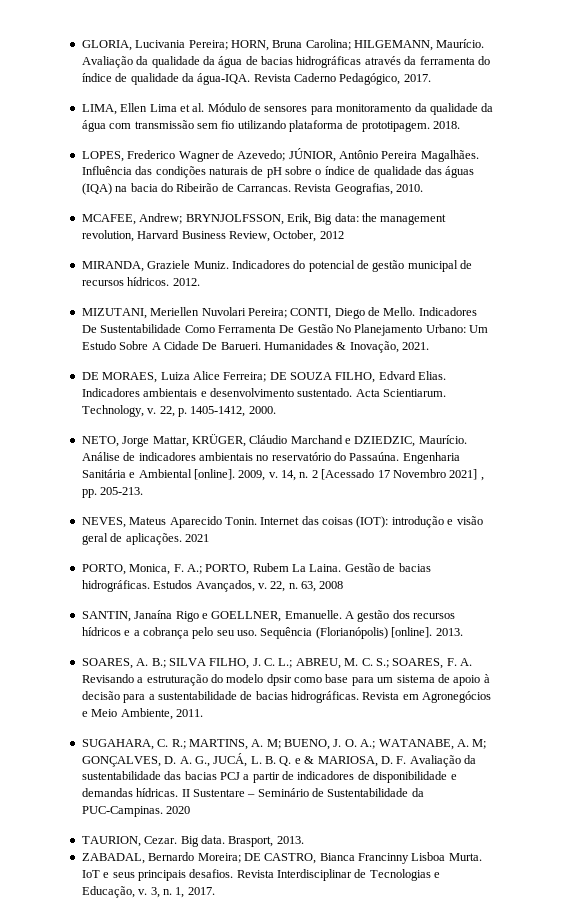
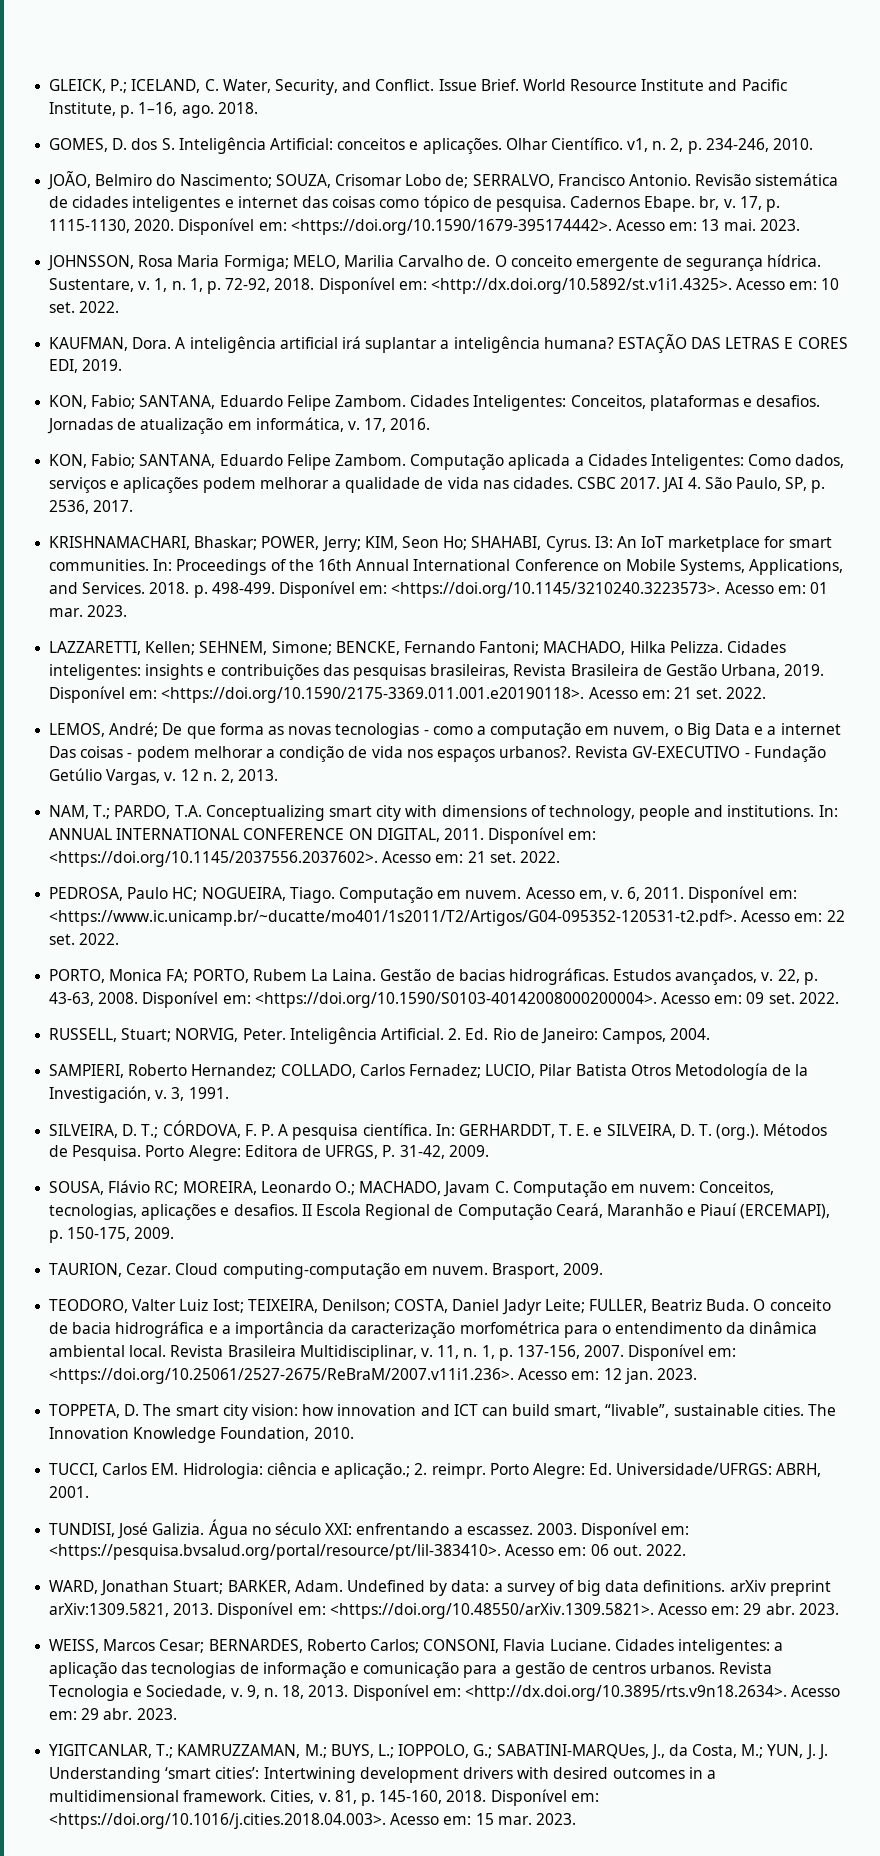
- GLORIA, Lucivania Pereira; HORN, Bruna Carolina; HILGEMANN, Maurício. Avaliação da qualidade da água de bacias hidrográficas através da ferramenta do índice de qualidade da água-IQA. Revista Caderno Pedagógico, 2017.
- LIMA, Ellen Lima et al. Módulo de sensores para monitoramento da qualidade da água com transmissão sem fio utilizando plataforma de prototipagem. 2018.
- LOPES, Frederico Wagner de Azevedo; JÚNIOR, Antônio Pereira Magalhães. Influência das condições naturais de pH sobre o índice de qualidade das águas (IQA) na bacia do Ribeirão de Carrancas. Revista Geografias, 2010.
- MCAFEE, Andrew; BRYNJOLFSSON, Erik, Big data: the management revolution, Harvard Business Review, October, 2012
- MIRANDA, Graziele Muniz. Indicadores do potencial de gestão municipal de recursos hídricos. 2012.
- MIZUTANI, Meriellen Nuvolari Pereira; CONTI, Diego de Mello. Indicadores De Sustentabilidade Como Ferramenta De Gestão No Planejamento Urbano: Um Estudo Sobre A Cidade De Barueri. Humanidades & Inovação, 2021.
- DE MORAES, Luiza Alice Ferreira; DE SOUZA FILHO, Edvard Elias. Indicadores ambientais e desenvolvimento sustentado. Acta Scientiarum. Technology, v. 22, p. 1405-1412, 2000.
- NETO, Jorge Mattar, KRÜGER, Cláudio Marchand e DZIEDZIC, Maurício. Análise de indicadores ambientais no reservatório do Passaúna. Engenharia Sanitária e Ambiental [online]. 2009, v. 14, n. 2 [Acessado 17 Novembro 2021] , pp. 205-213.
- NEVES, Mateus Aparecido Tonin. Internet das coisas (IOT): introdução e visão geral de aplicações. 2021
- PORTO, Monica, F. A.; PORTO, Rubem La Laina.
+ GLEICK, P.; ICELAND, C. Water, Security, and Conflict. Issue Brief. World Resource Institute and Pacific Institute, p. 1–16, ago. 2018.
+ GOMES, D. dos S. Inteligência Artificial: conceitos e aplicações. Olhar Científico. v1, n. 2, p. 234-246, 2010.
+ JOÃO, Belmiro do Nascimento; SOUZA, Crisomar Lobo de; SERRALVO, Francisco Antonio. Revisão sistemática de cidades inteligentes e internet das coisas como tópico de pesquisa. Cadernos Ebape. br, v. 17, p. 1115-1130, 2020. Disponível em: <https://doi.org/10.1590/1679-395174442>. Acesso em: 13 mai. 2023.
+ JOHNSSON, Rosa Maria Formiga; MELO, Marilia Carvalho de. O conceito emergente de segurança hídrica. Sustentare, v. 1, n. 1, p. 72-92, 2018. Disponível em: <http://dx.doi.org/10.5892/st.v1i1.4325>. Acesso em: 10 set. 2022.
+ KAUFMAN, Dora. A inteligência artificial irá suplantar a inteligência humana? ESTAÇÃO DAS LETRAS E CORES EDI, 2019.
+ KON, Fabio; SANTANA, Eduardo Felipe Zambom. Cidades Inteligentes: Conceitos, plataformas e desafios. Jornadas de atualização em informática, v. 17, 2016.
+ KON, Fabio; SANTANA, Eduardo Felipe Zambom. Computação aplicada a Cidades Inteligentes: Como dados, serviços e aplicações podem melhorar a qualidade de vida nas cidades. CSBC 2017. JAI 4. São Paulo, SP, p. 2536, 2017.
+ KRISHNAMACHARI, Bhaskar; POWER, Jerry; KIM, Seon Ho; SHAHABI, Cyrus. I3: An IoT marketplace for smart communities. In: Proceedings of the 16th Annual International Conference on Mobile Systems, Applications, and Services. 2018. p. 498-499. Disponível em: <https://doi.org/10.1145/3210240.3223573>. Acesso em: 01 mar. 2023.
+ LAZZARETTI, Kellen; SEHNEM, Simone; BENCKE, Fernando Fantoni; MACHADO, Hilka Pelizza. Cidades inteligentes: insights e contribuições das pesquisas brasileiras, Revista Brasileira de Gestão Urbana, 2019. Disponível em: <https://doi.org/10.1590/2175-3369.011.001.e20190118>. Acesso em: 21 set. 2022.
+ LEMOS, André; De que forma as novas tecnologias - como a computação em nuvem, o Big Data e a internet Das coisas - podem melhorar a condição de vida nos espaços urbanos?. Revista GV-EXECUTIVO - Fundação Getúlio Vargas, v. 12 n. 2, 2013.
+ NAM, T.; PARDO, T.A. Conceptualizing smart city with dimensions of technology, people and institutions. In: ANNUAL INTERNATIONAL CONFERENCE ON DIGITAL, 2011. Disponível em: <https://doi.org/10.1145/2037556.2037602>. Acesso em: 21 set. 2022.
+ PEDROSA, Paulo HC; NOGUEIRA, Tiago. Computação em nuvem. Acesso em, v. 6, 2011. Disponível em: <https://www.ic.unicamp.br/~ducatte/mo401/1s2011/T2/Artigos/G04-095352-120531-t2.pdf>. Acesso em: 22 set. 2022.
+ PORTO, Monica FA; PORTO, Rubem La Laina.
- Estudos Avançados, v. 22, n. 63, 2008
- SANTIN, Janaína Rigo e GOELLNER, Emanuelle. A gestão dos recursos hídricos e a cobrança pelo seu uso. Sequência (Florianópolis) [online]. 2013.
- SOARES, A. B.; SILVA FILHO, J. C. L.; ABREU, M. C. S.; SOARES, F. A. Revisando a estruturação do modelo dpsir como base para um sistema de apoio à decisão para a sustentabilidade de bacias hidrográficas. Revista em Agronegócios e Meio Ambiente, 2011.
- SUGAHARA, C. R.; MARTINS, A. M; BUENO, J. O. A.; WATANABE, A. M; GONÇALVES, D. A. G., JUCÁ, L. B. Q. e & MARIOSA, D. F. Avaliação da sustentabilidade das bacias PCJ a partir de indicadores de disponibilidade e demandas hídricas. II Sustentare – Seminário de Sustentabilidade da PUC-Campinas. 2020
- TAURION, Cezar. Big data. Brasport, 2013.
- ZABADAL, Bernardo Moreira; DE CASTRO, Bianca Francinny Lisboa Murta. IoT e seus principais desafios. Revista Interdisciplinar de Tecnologias e Educação, v. 3, n. 1, 2017.
+ Estudos avançados, v. 22, p. 43-63, 2008. Disponível em: <https://doi.org/10.1590/S0103-40142008000200004>. Acesso em: 09 set. 2022.
+ RUSSELL, Stuart; NORVIG, Peter. Inteligência Artificial. 2. Ed. Rio de Janeiro: Campos, 2004.
+ SAMPIERI, Roberto Hernandez; COLLADO, Carlos Fernadez; LUCIO, Pilar Batista Otros Metodología de la Investigación, v. 3, 1991.
+ SILVEIRA, D. T.; CÓRDOVA, F. P. A pesquisa científica. In: GERHARDDT, T. E. e SILVEIRA, D. T. (org.). Métodos de Pesquisa. Porto Alegre: Editora de UFRGS, P. 31-42, 2009.
+ SOUSA, Flávio RC; MOREIRA, Leonardo O.; MACHADO, Javam C. Computação em nuvem: Conceitos, tecnologias, aplicações e desafios. II Escola Regional de Computação Ceará, Maranhão e Piauí (ERCEMAPI), p. 150-175, 2009.
+ TAURION, Cezar. Cloud computing-computação em nuvem. Brasport, 2009.
+ TEODORO, Valter Luiz Iost; TEIXEIRA, Denilson; COSTA, Daniel Jadyr Leite; FULLER, Beatriz Buda. O conceito de bacia hidrográfica e a importância da caracterização morfométrica para o entendimento da dinâmica ambiental local. Revista Brasileira Multidisciplinar, v. 11, n. 1, p. 137-156, 2007. Disponível em: <https://doi.org/10.25061/2527-2675/ReBraM/2007.v11i1.236>. Acesso em: 12 jan. 2023.
+ TOPPETA, D. The smart city vision: how innovation and ICT can build smart, “livable”, sustainable cities. The Innovation Knowledge Foundation, 2010.
+ TUCCI, Carlos EM. Hidrologia: ciência e aplicação.; 2. reimpr. Porto Alegre: Ed. Universidade/UFRGS: ABRH, 2001.
+ TUNDISI, José Galizia. Água no século XXI: enfrentando a escassez. 2003. Disponível em: <https://pesquisa.bvsalud.org/portal/resource/pt/lil-383410>. Acesso em: 06 out. 2022.
+ WARD, Jonathan Stuart; BARKER, Adam. Undefined by data: a survey of big data definitions. arXiv preprint arXiv:1309.5821, 2013. Disponível em: <https://doi.org/10.48550/arXiv.1309.5821>. Acesso em: 29 abr. 2023.
+ WEISS, Marcos Cesar; BERNARDES, Roberto Carlos; CONSONI, Flavia Luciane. Cidades inteligentes: a aplicação das tecnologias de informação e comunicação para a gestão de centros urbanos. Revista Tecnologia e Sociedade, v. 9, n. 18, 2013. Disponível em: <http://dx.doi.org/10.3895/rts.v9n18.2634>. Acesso em: 29 abr. 2023.
+ YIGITCANLAR, T.; KAMRUZZAMAN, M.; BUYS, L.; IOPPOLO, G.; SABATINI-MARQUes, J., da Costa, M.; YUN, J. J. Understanding ‘smart cities’: Intertwining development drivers with desired outcomes in a multidimensional framework. Cities, v. 81, p. 145-160, 2018. Disponível em: <https://doi.org/10.1016/j.cities.2018.04.003>. Acesso em: 15 mar. 2023.

